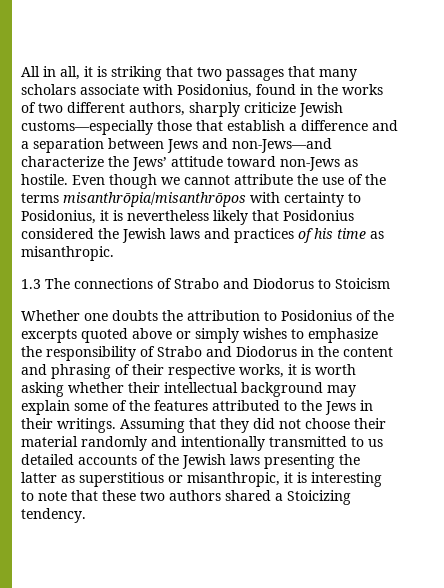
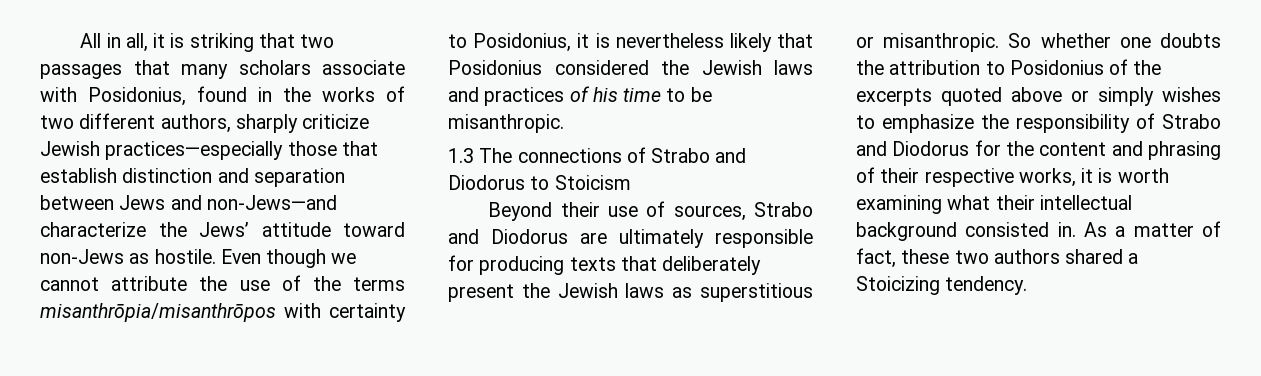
- All in all, it is striking that two passages that many scholars associate with Posidonius, found in the works of two different authors, sharply criticize Jewish customs—especially those that establish a difference and a separation between Jews and non-Jews—and characterize the Jews’ attitude toward non-Jews as hostile.
+ All in all, it is striking that two passages that many scholars associate with Posidonius, found in the works of two different authors, sharply criticize Jewish practices—especially those that establish distinction and separation between Jews and non-Jews—and characterize the Jews’ attitude toward non-Jews as hostile.
- Even though we cannot attribute the use of the terms misanthrōpia/misanthrōpos with certainty to Posidonius, it is nevertheless likely that Posidonius considered the Jewish laws and practices of his time as misanthropic.
+ Even though we cannot attribute the use of the terms misanthrōpia/misanthrōpos with certainty to Posidonius, it is nevertheless likely that Posidonius considered the Jewish laws and practices of his time to be misanthropic.
- Whether one doubts the attribution to Posidonius of the excerpts quoted above or simply wishes to emphasize the responsibility of Strabo and Diodorus in the content and phrasing of their respective works, it is worth asking whether their intellectual background may explain some of the features attributed to the Jews in their writings. Assuming that they did not choose their material randomly and intentionally transmitted to us detailed accounts of the Jewish laws presenting the latter as superstitious or misanthropic, it is interesting to note that these two authors shared a Stoicizing tendency.
+ Beyond their use of sources, Strabo and Diodorus are ultimately responsible for producing texts that deliberately present the Jewish laws as superstitious or misanthropic. So whether one doubts the attribution to Posidonius of the excerpts quoted above or simply wishes to emphasize the responsibility of Strabo and Diodorus for the content and phrasing of their respective works, it is worth examining what their intellectual background consisted in. As a matter of fact, these two authors shared a Stoicizing tendency.

